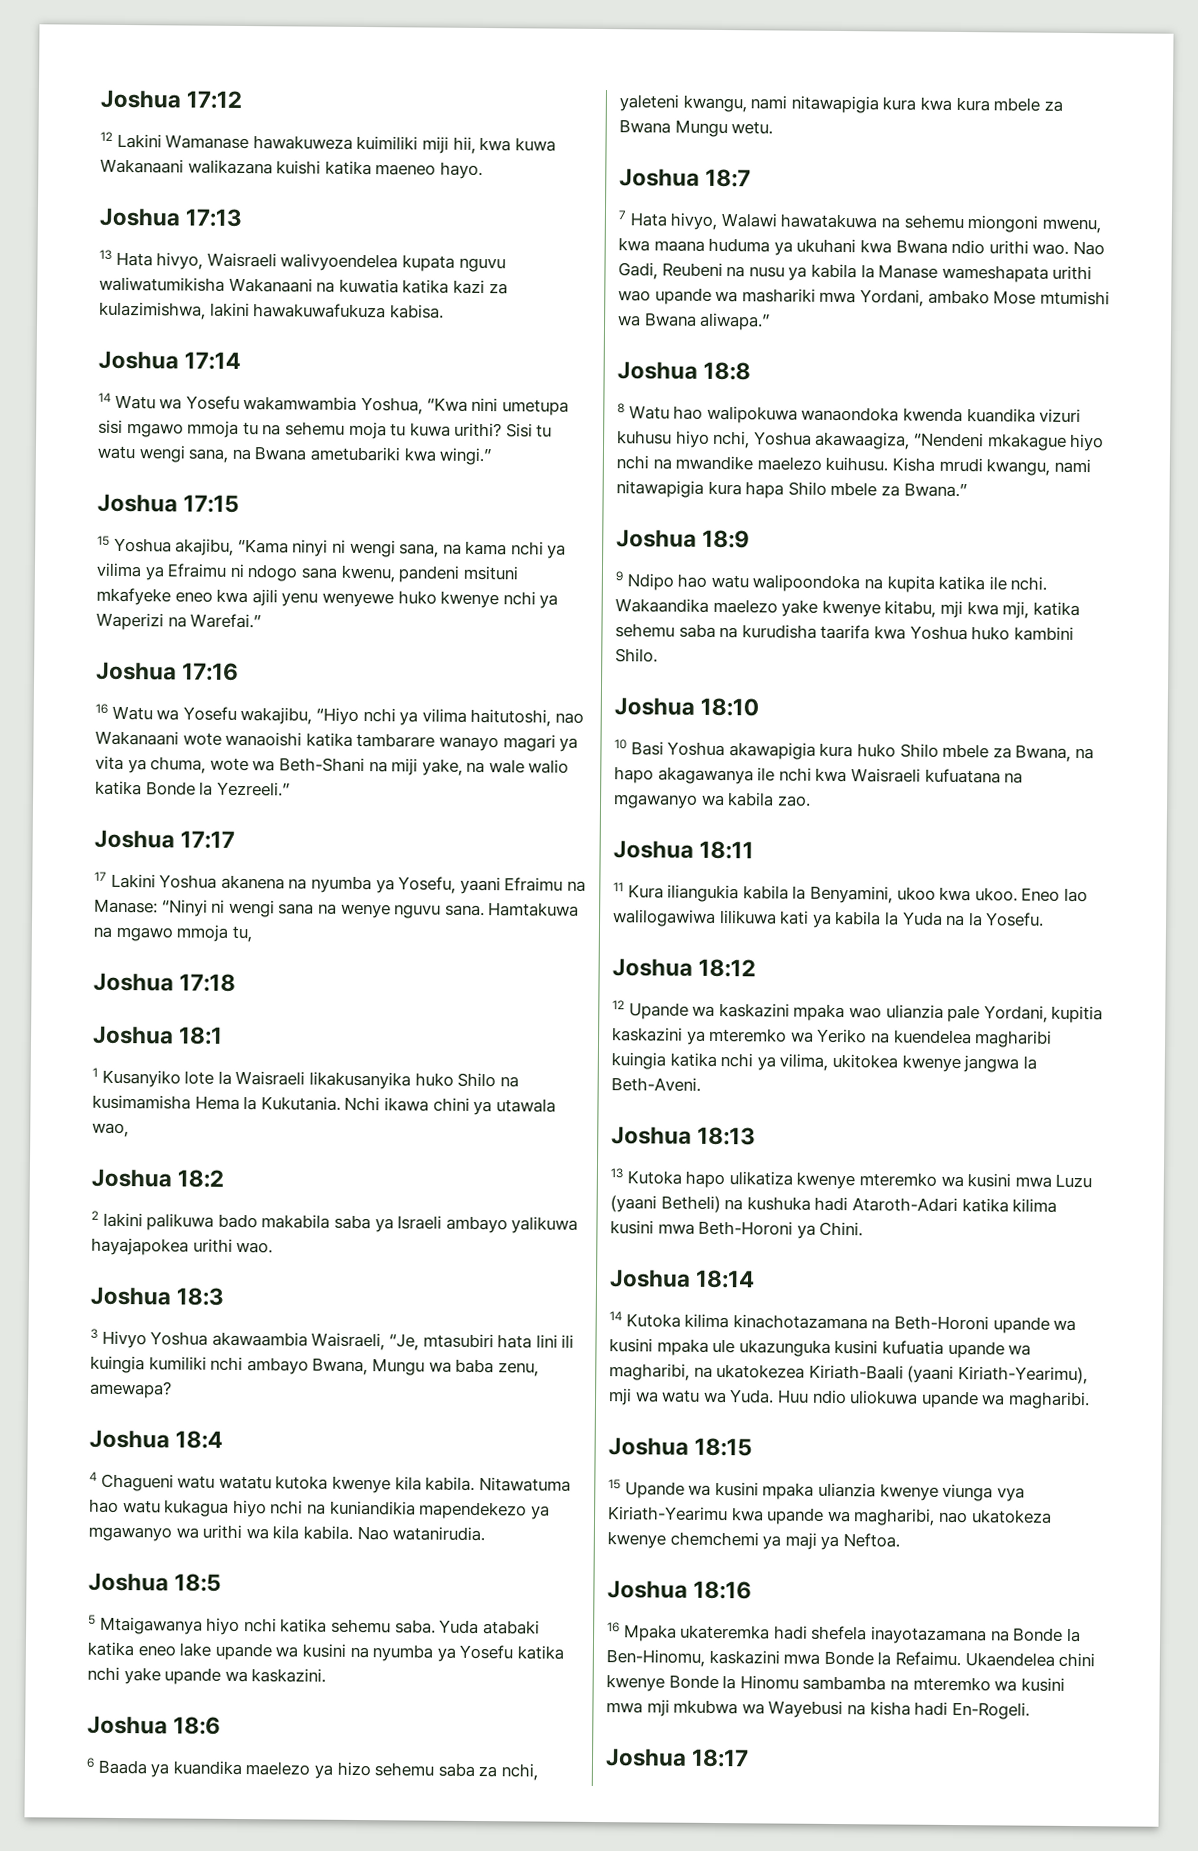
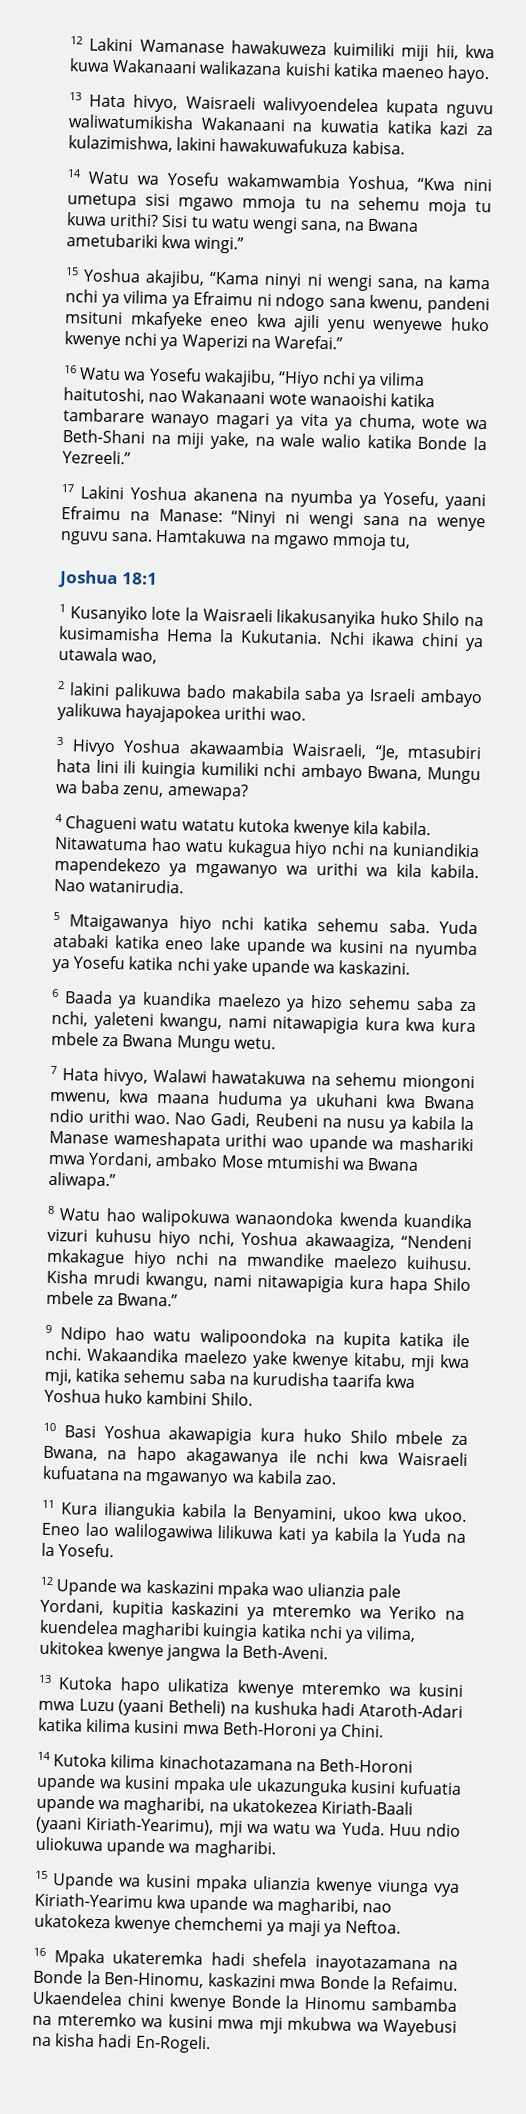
- Joshua 17:12
- Joshua 17:13
- Joshua 17:14
- Joshua 17:15
- Joshua 17:16
- Joshua 17:17
- Joshua 17:18
- Joshua 18:2
- Joshua 18:3
- Joshua 18:4
- Joshua 18:5
- Joshua 18:6
- Joshua 18:7
- Joshua 18:8
- Joshua 18:9
- Joshua 18:10
- Joshua 18:11
- Joshua 18:12
- Joshua 18:13
- Joshua 18:14
- Joshua 18:15
- Joshua 18:16
- Joshua 18:17

